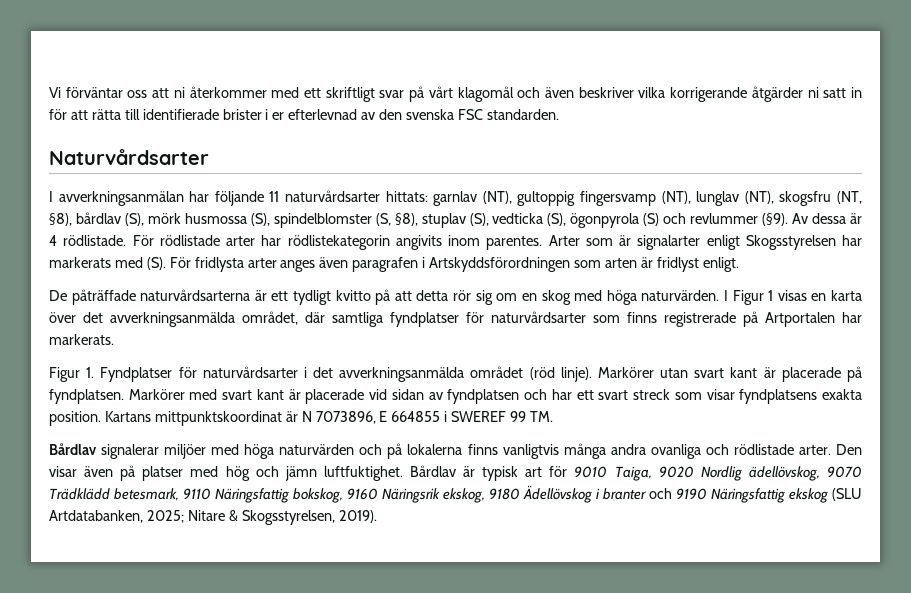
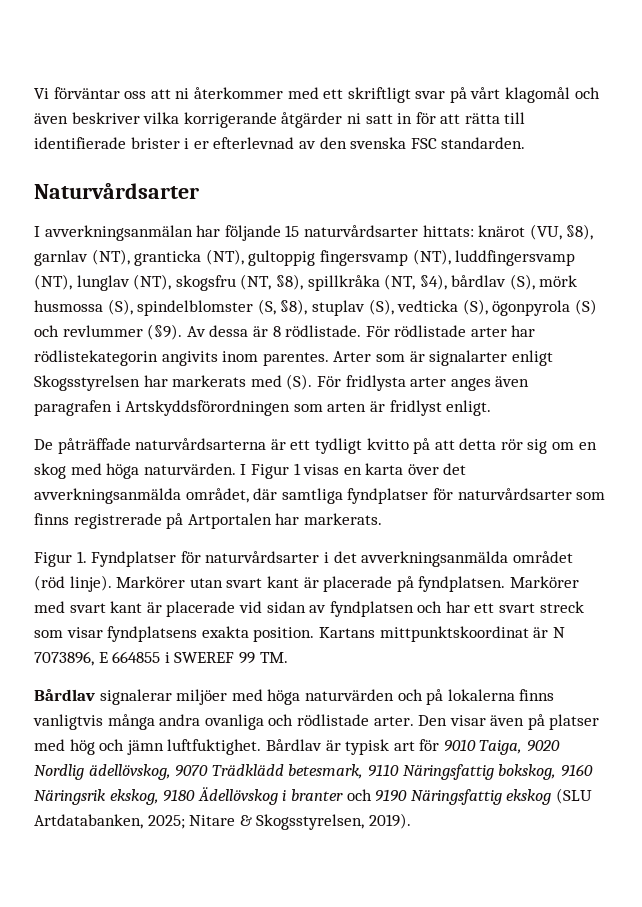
- I avverkningsanmälan har följande 11 naturvårdsarter hittats: garnlav (NT), gultoppig fingersvamp (NT), lunglav (NT), skogsfru (NT, §8), bårdlav (S), mörk husmossa (S), spindelblomster (S, §8), stuplav (S), vedticka (S), ögonpyrola (S) och revlummer (§9).
+ I avverkningsanmälan har följande 15 naturvårdsarter hittats: knärot (VU, §8), garnlav (NT), granticka (NT), gultoppig fingersvamp (NT), luddfingersvamp (NT), lunglav (NT), skogsfru (NT, §8), spillkråka (NT, §4), bårdlav (S), mörk husmossa (S), spindelblomster (S, §8), stuplav (S), vedticka (S), ögonpyrola (S) och revlummer (§9).
- Av dessa är 4 rödlistade.
+ Av dessa är 8 rödlistade.

